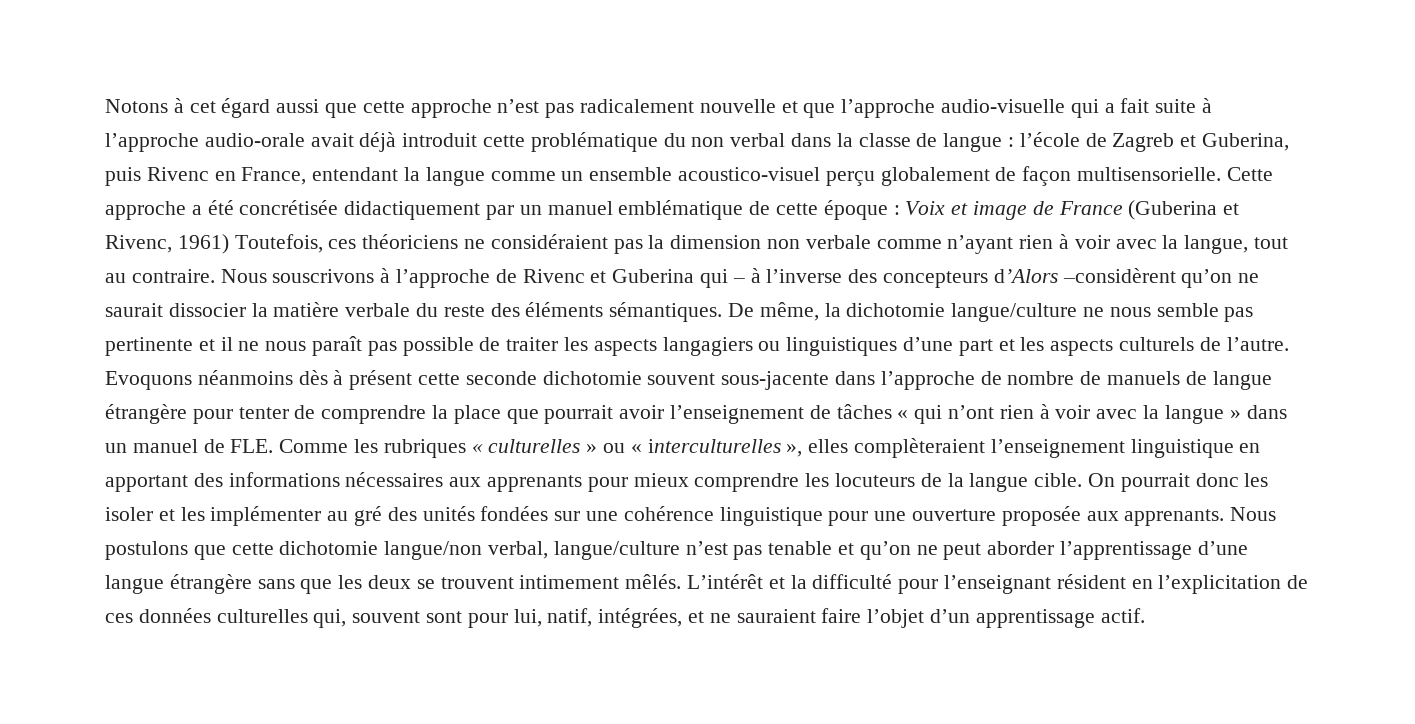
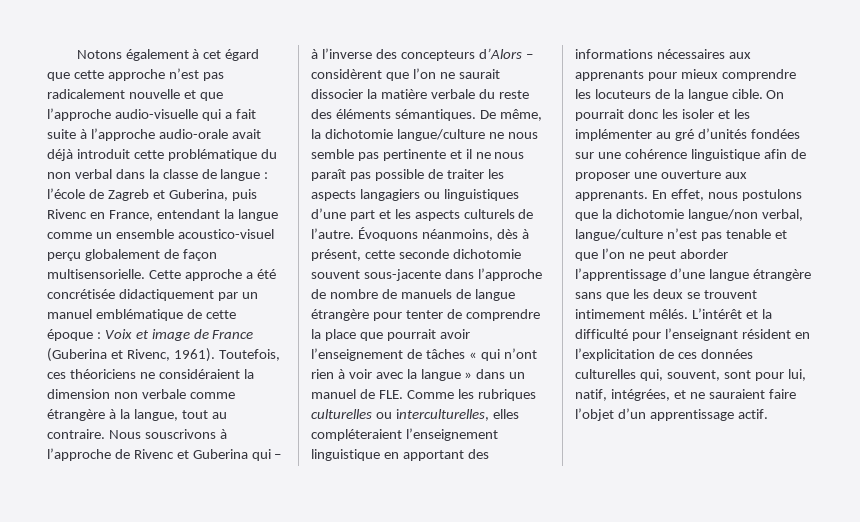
- Notons à cet égard aussi que cette approche n’est pas radicalement nouvelle et que l’approche audio-visuelle qui a fait suite à l’approche audio-orale avait déjà introduit cette problématique du non verbal dans la classe de langue : l’école de Zagreb et Guberina, puis Rivenc en France, entendant la langue comme un ensemble acoustico-visuel perçu globalement de façon multisensorielle.
+ Notons également à cet égard que cette approche n’est pas radicalement nouvelle et que l’approche audio-visuelle qui a fait suite à l’approche audio-orale avait déjà introduit cette problématique du non verbal dans la classe de langue : l’école de Zagreb et Guberina, puis Rivenc en France, entendant la langue comme un ensemble acoustico-visuel perçu globalement de façon multisensorielle.
- Cette approche a été concrétisée didactiquement par un manuel emblématique de cette époque : Voix et image de France (Guberina et Rivenc, 1961) Toutefois, ces théoriciens ne considéraient pas la dimension non verbale comme n’ayant rien à voir avec la langue, tout au contraire.
+ Cette approche a été concrétisée didactiquement par un manuel emblématique de cette époque : Voix et image de France (Guberina et Rivenc, 1961). Toutefois, ces théoriciens ne considéraient la dimension non verbale comme étrangère à la langue, tout au contraire.
- Nous souscrivons à l’approche de Rivenc et Guberina qui – à l’inverse des concepteurs d’Alors –considèrent qu’on ne saurait dissocier la matière verbale du reste des éléments sémantiques.
+ Nous souscrivons à l’approche de Rivenc et Guberina qui – à l’inverse des concepteurs d’Alors – considèrent que l’on ne saurait dissocier la matière verbale du reste des éléments sémantiques.
- Evoquons néanmoins dès à présent cette seconde dichotomie souvent sous-jacente dans l’approche de nombre de manuels de langue étrangère pour tenter de comprendre la place que pourrait avoir l’enseignement de tâches « qui n’ont rien à voir avec la langue » dans un manuel de FLE. Comme les rubriques « culturelles » ou « interculturelles », elles complèteraient l’enseignement linguistique en apportant des informations nécessaires aux apprenants pour mieux comprendre les locuteurs de la langue cible.
+ Évoquons néanmoins, dès à présent, cette seconde dichotomie souvent sous-jacente dans l’approche de nombre de manuels de langue étrangère pour tenter de comprendre la place que pourrait avoir l’enseignement de tâches « qui n’ont rien à voir avec la langue » dans un manuel de FLE. Comme les rubriques culturelles ou interculturelles, elles compléteraient l’enseignement linguistique en apportant des informations nécessaires aux apprenants pour mieux comprendre les locuteurs de la langue cible.
- On pourrait donc les isoler et les implémenter au gré des unités fondées sur une cohérence linguistique pour une ouverture proposée aux apprenants.
+ On pourrait donc les isoler et les implémenter au gré d’unités fondées sur une cohérence linguistique afin de proposer une ouverture aux apprenants.
- Nous postulons que cette dichotomie langue/non verbal, langue/culture n’est pas tenable et qu’on ne peut aborder l’apprentissage d’une langue étrangère sans que les deux se trouvent intimement mêlés.
+ En effet, nous postulons que la dichotomie langue/non verbal, langue/culture n’est pas tenable et que l’on ne peut aborder l’apprentissage d’une langue étrangère sans que les deux se trouvent intimement mêlés.
- L’intérêt et la difficulté pour l’enseignant résident en l’explicitation de ces données culturelles qui, souvent sont pour lui, natif, intégrées, et ne sauraient faire l’objet d’un apprentissage actif.
+ L’intérêt et la difficulté pour l’enseignant résident en l’explicitation de ces données culturelles qui, souvent, sont pour lui, natif, intégrées, et ne sauraient faire l’objet d’un apprentissage actif.

